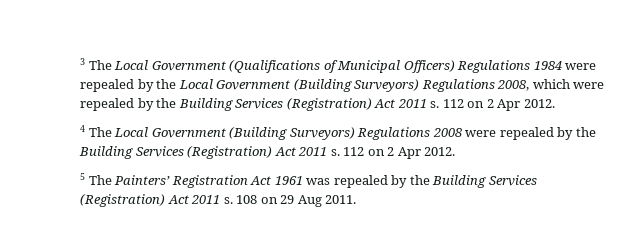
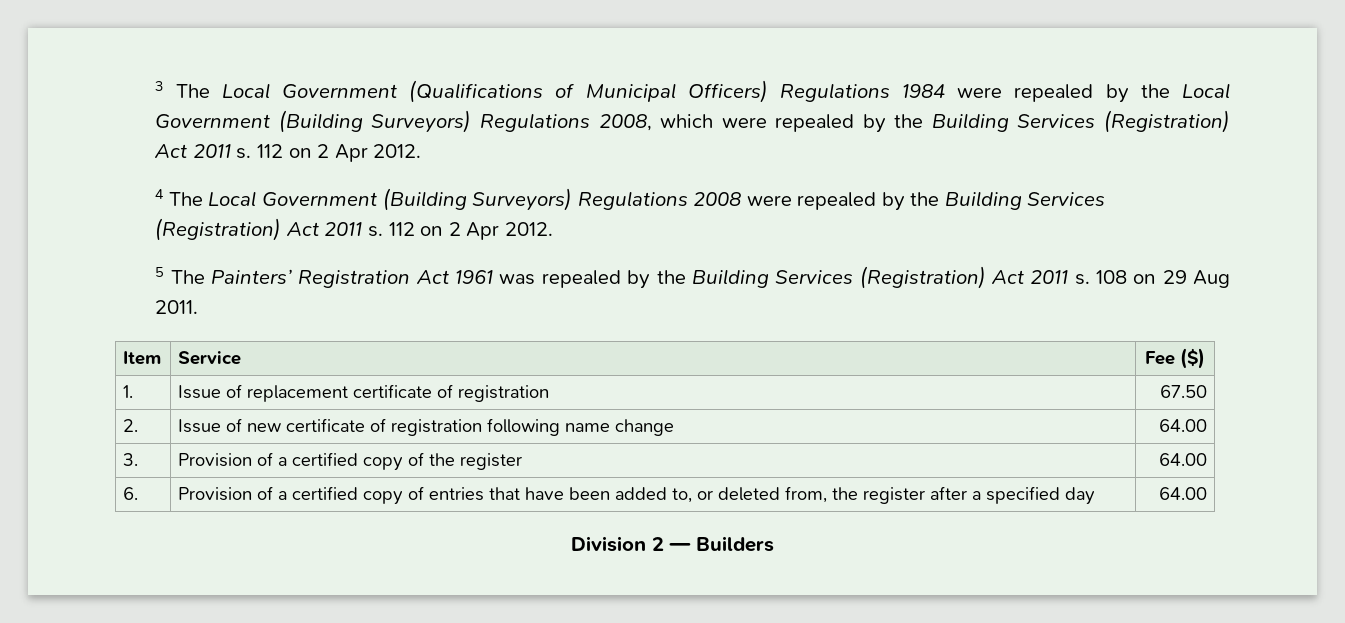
+ Item | Service | Fee ($)
+ 1. | Issue of replacement certificate of registration | 67.50
+ 2. | Issue of new certificate of registration following name change | 64.00
+ 3. | Provision of a certified copy of the register | 64.00
+ 6. | Provision of a certified copy of entries that have been added to, or deleted from, the register after a specified day | 64.00
+ Division 2 — Builders

